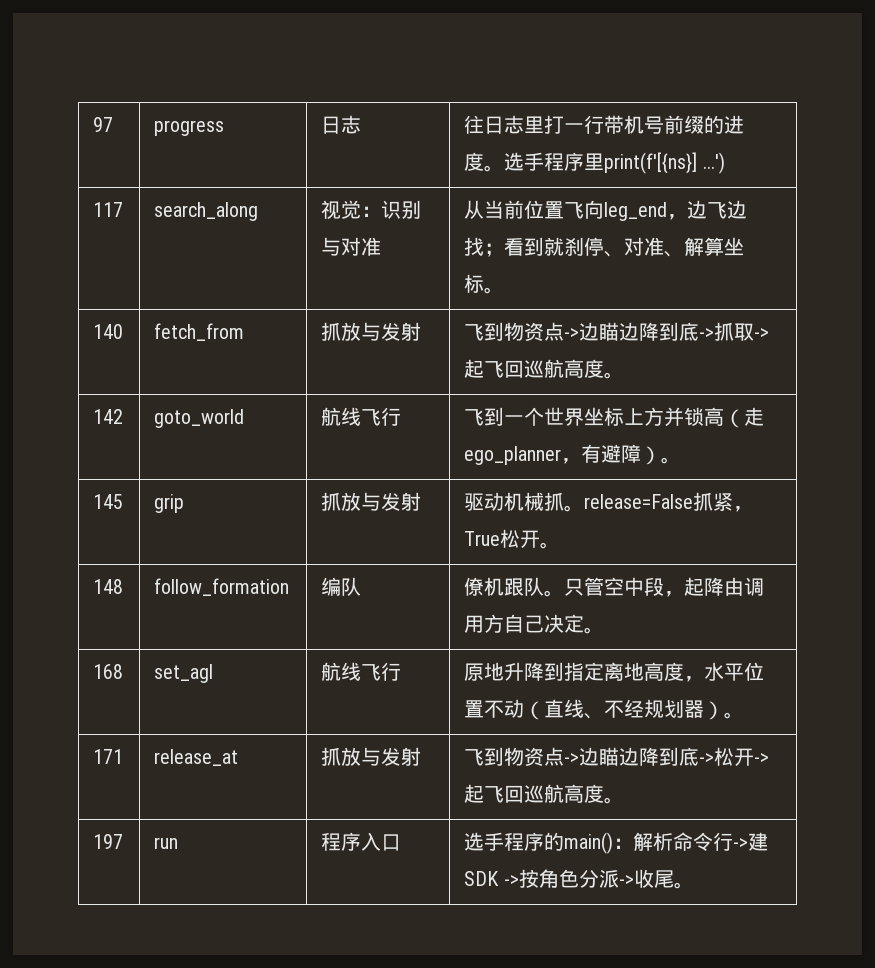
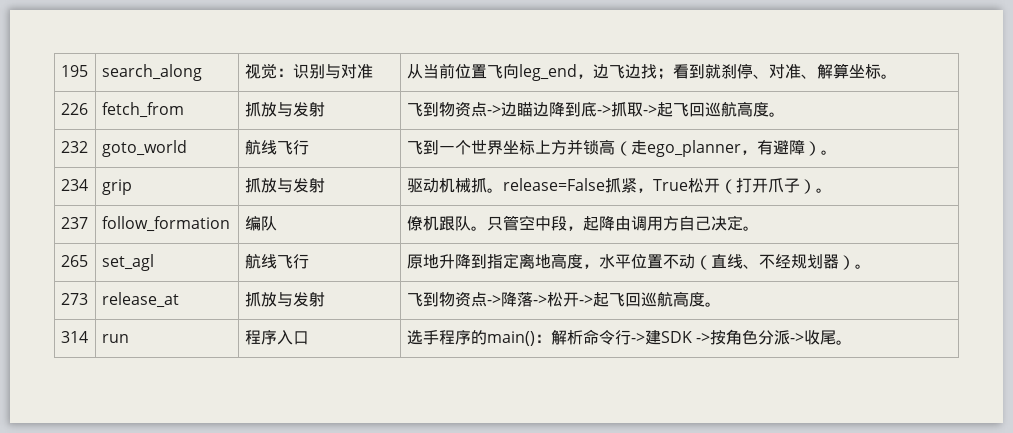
- 97 | progress | 日志 | 往日志里打一行带机号前缀的进度。选手程序里print(f'[{ns}] ...')
- 117 | search_along | 视觉：识别与对准 | 从当前位置飞向leg_end，边飞边找；看到就刹停、对准、解算坐标。
+ 195 | search_along | 视觉：识别与对准 | 从当前位置飞向leg_end，边飞边找；看到就刹停、对准、解算坐标。
- 140 | fetch_from | 抓放与发射 | 飞到物资点->边瞄边降到底->抓取->起飞回巡航高度。
+ 226 | fetch_from | 抓放与发射 | 飞到物资点->边瞄边降到底->抓取->起飞回巡航高度。
- 142 | goto_world | 航线飞行 | 飞到一个世界坐标上方并锁高（走ego_planner，有避障）。
+ 232 | goto_world | 航线飞行 | 飞到一个世界坐标上方并锁高（走ego_planner，有避障）。
- 145 | grip | 抓放与发射 | 驱动机械抓。release=False抓紧，True松开。
- 148 | follow_formation | 编队 | 僚机跟队。只管空中段，起降由调用方自己决定。
+ 234 | grip | 抓放与发射 | 驱动机械抓。release=False抓紧，True松开（打开爪子）。
+ 237 | follow_formation | 编队 | 僚机跟队。只管空中段，起降由调用方自己决定。
- 168 | set_agl | 航线飞行 | 原地升降到指定离地高度，水平位置不动（直线、不经规划器）。
+ 265 | set_agl | 航线飞行 | 原地升降到指定离地高度，水平位置不动（直线、不经规划器）。
- 171 | release_at | 抓放与发射 | 飞到物资点->边瞄边降到底->松开->起飞回巡航高度。
+ 273 | release_at | 抓放与发射 | 飞到物资点->降落->松开->起飞回巡航高度。
- 197 | run | 程序入口 | 选手程序的main()：解析命令行->建SDK ->按角色分派->收尾。
+ 314 | run | 程序入口 | 选手程序的main()：解析命令行->建SDK ->按角色分派->收尾。

